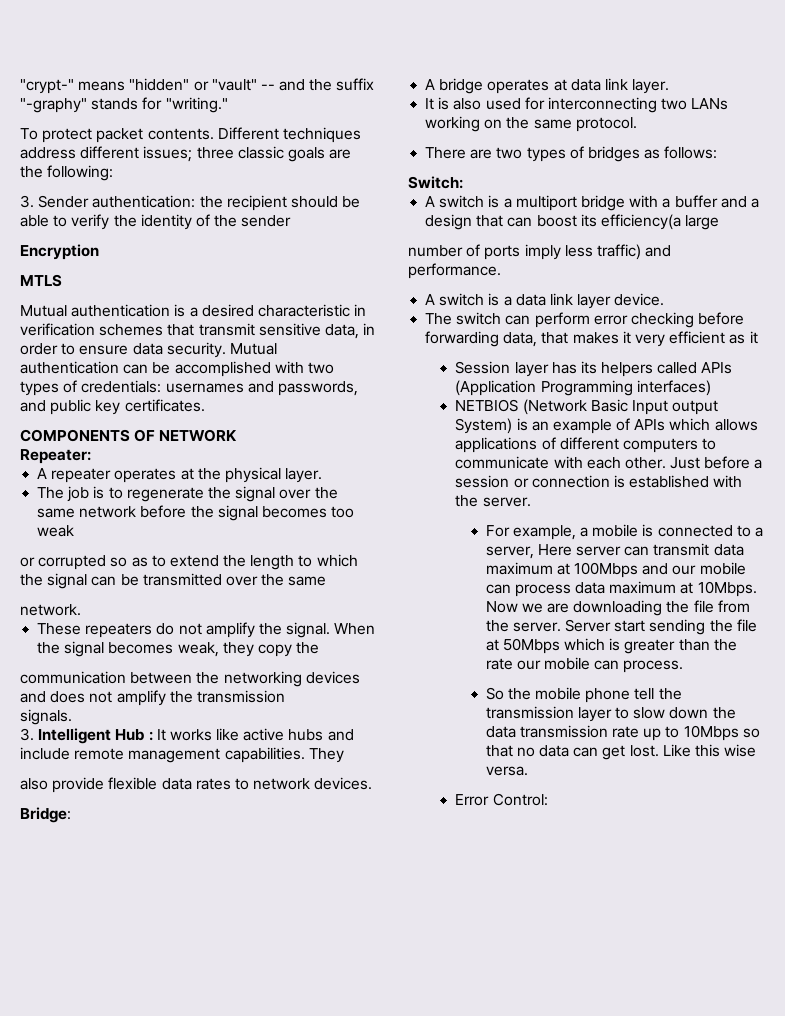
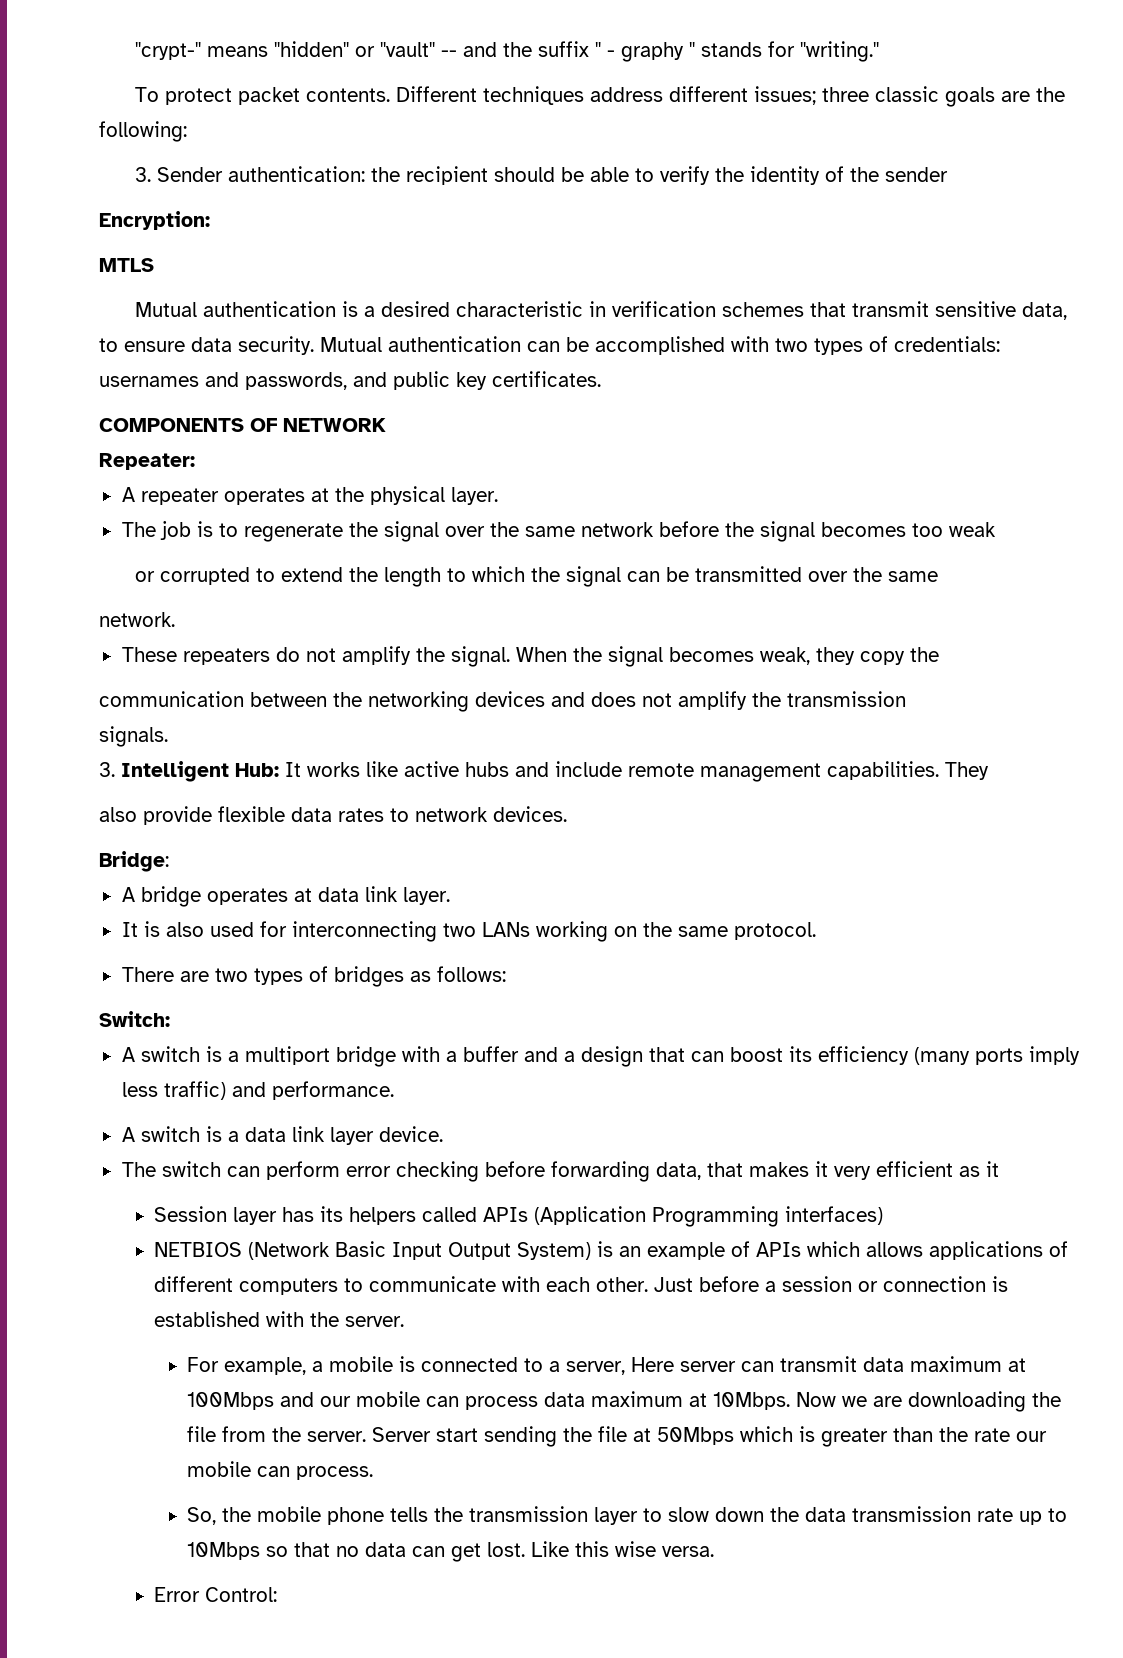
- "crypt-" means "hidden" or "vault" -- and the suffix "-graphy" stands for "writing."
+ "crypt-" means "hidden" or "vault" -- and the suffix " - graphy " stands for "writing."
- Encryption
+ Encryption:
- Mutual authentication is a desired characteristic in verification schemes that transmit sensitive data, in order to ensure data security.
+ Mutual authentication is a desired characteristic in verification schemes that transmit sensitive data, to ensure data security.
- or corrupted so as to extend the length to which the signal can be transmitted over the same
+ or corrupted to extend the length to which the signal can be transmitted over the same
- 3. Intelligent Hub : It works like active hubs and include remote management capabilities.
+ 3. Intelligent Hub: It works like active hubs and include remote management capabilities.
- A switch is a multiport bridge with a buffer and a design that can boost its efficiency(a large
- number of ports imply less traffic) and performance.
+ A switch is a multiport bridge with a buffer and a design that can boost its efficiency (many ports imply less traffic) and performance.
- NETBIOS (Network Basic Input output System) is an example of APIs which allows applications of different computers to communicate with each other.
+ NETBIOS (Network Basic Input Output System) is an example of APIs which allows applications of different computers to communicate with each other.
- So the mobile phone tell the transmission layer to slow down the data transmission rate up to 10Mbps so that no data can get lost.
+ So, the mobile phone tells the transmission layer to slow down the data transmission rate up to 10Mbps so that no data can get lost.

